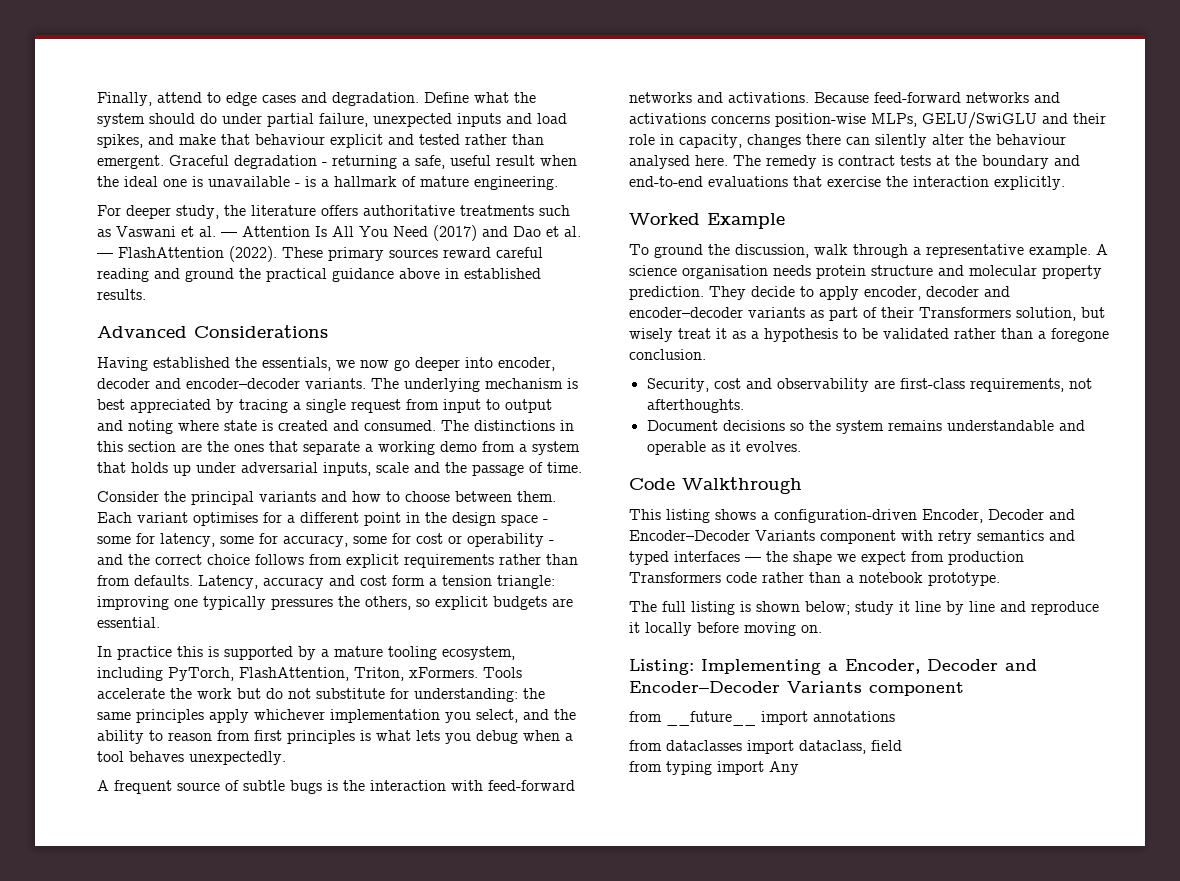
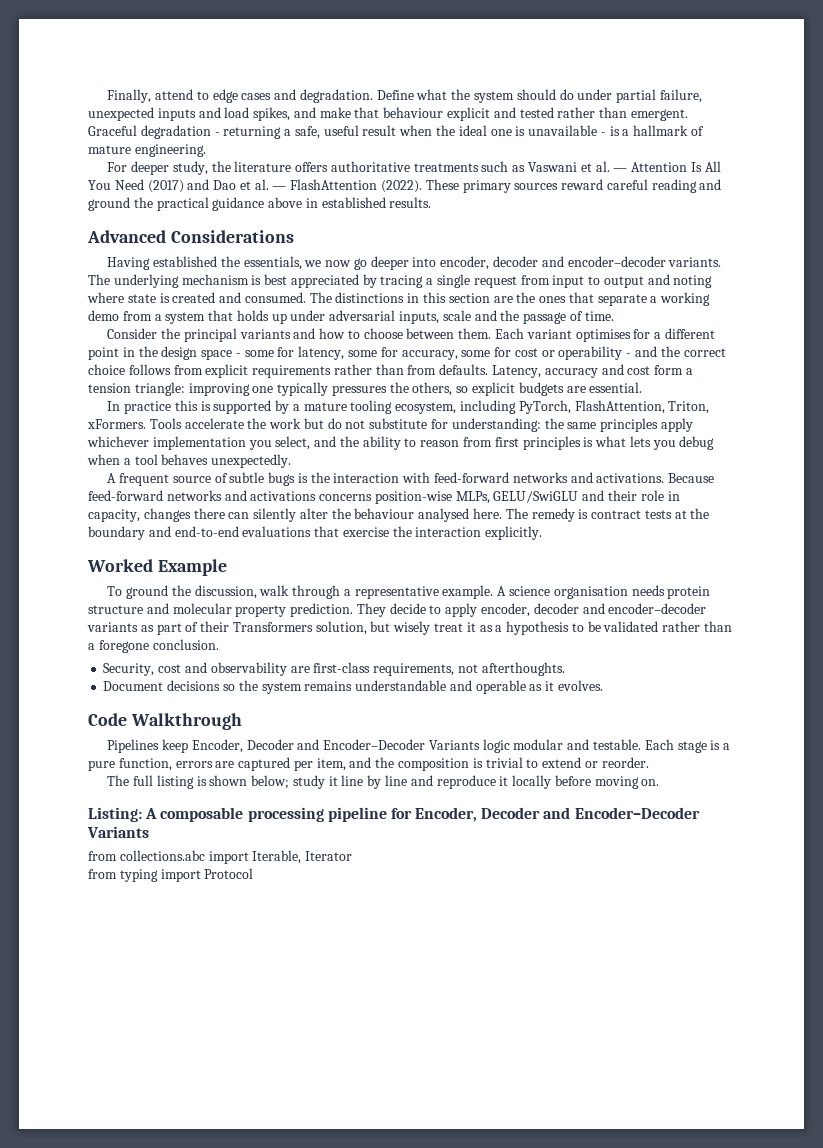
- This listing shows a configuration-driven Encoder, Decoder and Encoder–Decoder Variants component with retry semantics and typed interfaces — the shape we expect from production Transformers code rather than a notebook prototype.
+ Pipelines keep Encoder, Decoder and Encoder–Decoder Variants logic modular and testable. Each stage is a pure function, errors are captured per item, and the composition is trivial to extend or reorder.
- Listing: Implementing a Encoder, Decoder and Encoder–Decoder Variants component
- from __future__ import annotations
- from dataclasses import dataclass, field
+ Listing: A composable processing pipeline for Encoder, Decoder and Encoder–Decoder Variants
+ from collections.abc import Iterable, Iterator
- from typing import Any
+ from typing import Protocol

